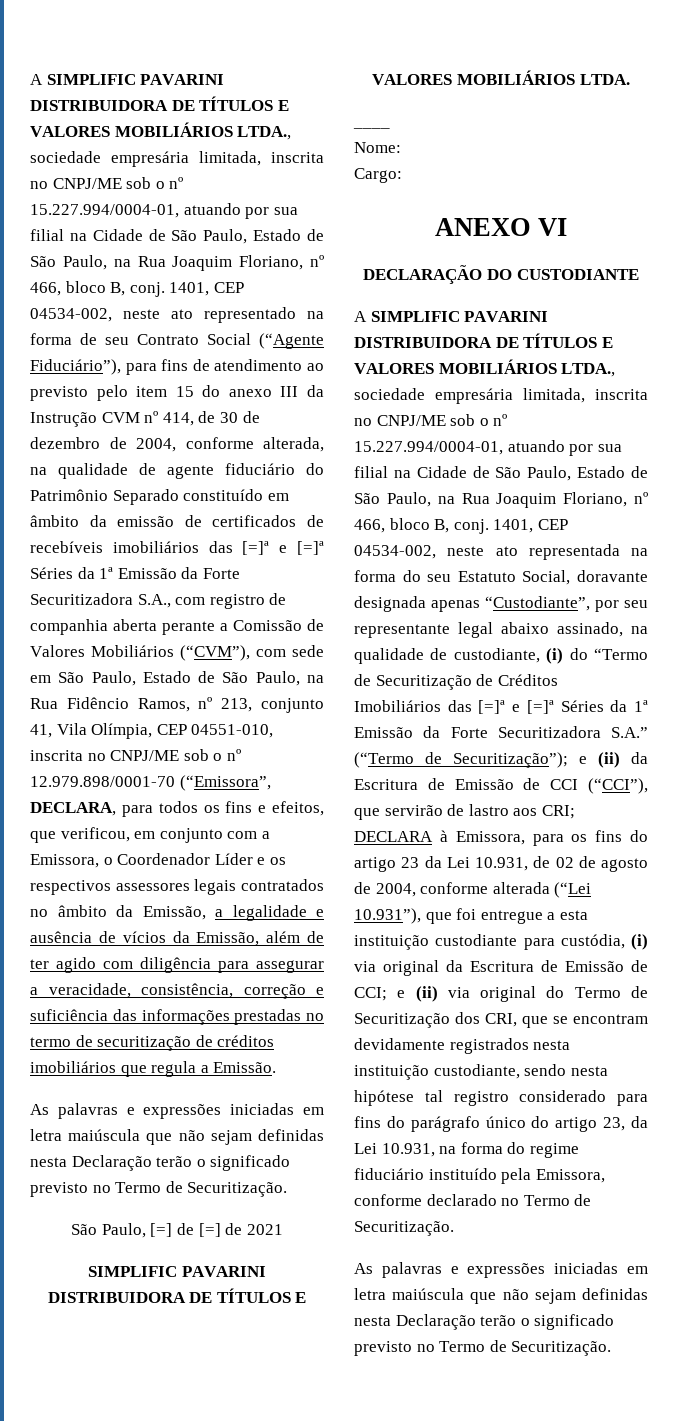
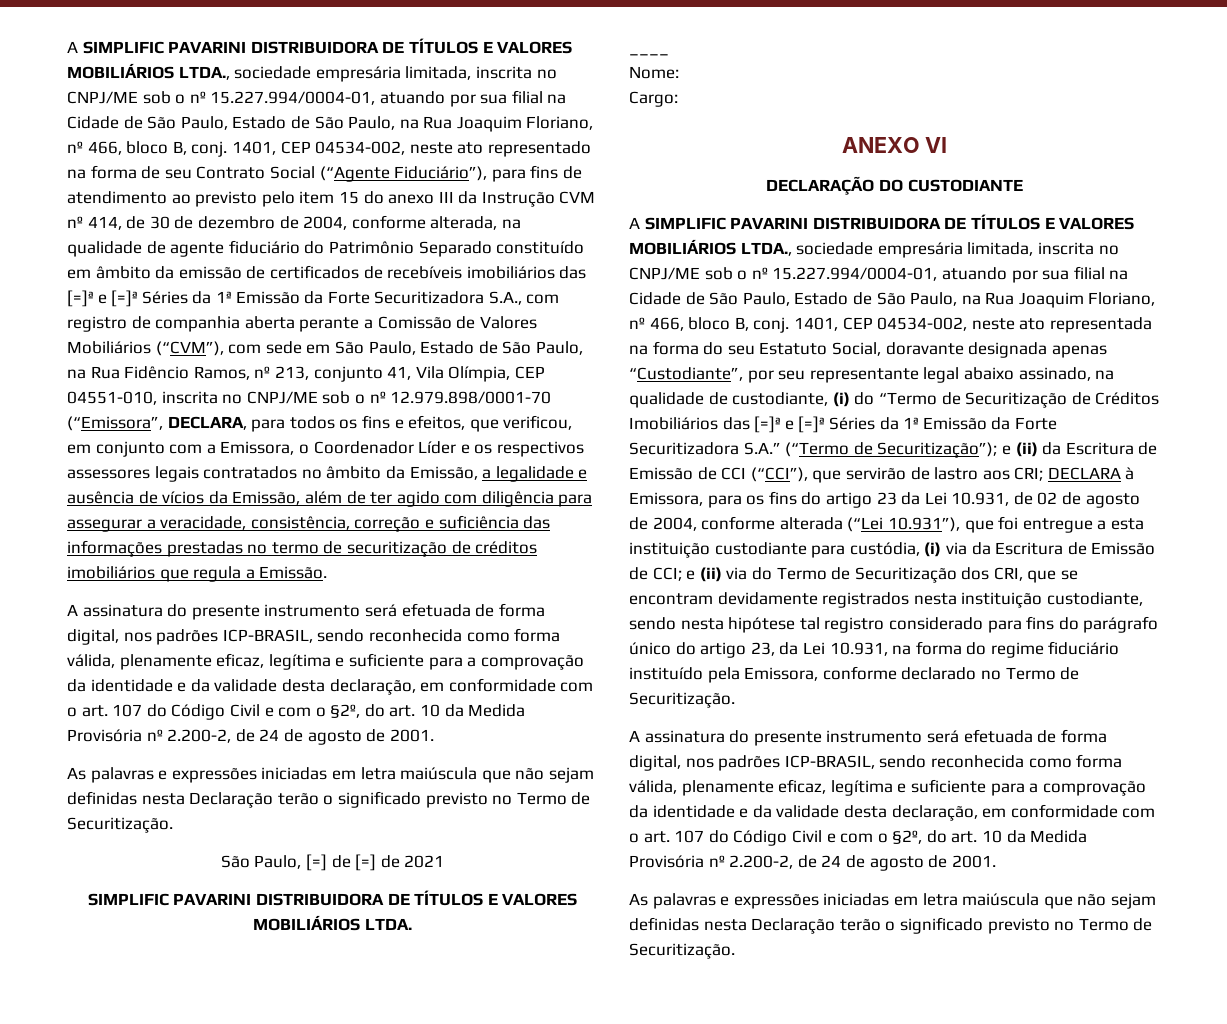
  1401, CEP 04534-002, neste ato representado na forma de seu Contrato Social (“Agente Fiduciário”), para fins de atendimento ao previsto pelo item 15 do anexo III da Instrução CVM nº 414, de 30 de dezembro de 2004, conforme alterada, na qualidade de agente fiduciário do Patrimônio Separado constituído em âmbito da emissão de certificados de recebíveis imobiliários das [=]ª e [=]ª Séries da 1ª Emissão da Forte Securitizadora S.A., com registro de companhia aberta perante a Comissão de Valores Mobiliários (“CVM”), com sede em São Paulo, Estado de São Paulo, na Rua Fidêncio Ramos, nº 213, conjunto 41, Vila Olímpia, CEP 04551-010, inscrita no CNPJ/ME sob o nº 12.979.898/0001-70 (“Emissora”, DECLARA, para todos os fins e efeitos, que verificou, em conjunto com a Emissora, o Coordenador Líder e os respectivos assessores legais contratados no âmbito da Emissão, a legalidade e ausência de vícios da Emissão, além de ter agido com diligência para assegurar a veracidade, consistência, correção e suficiência das informações prestadas no termo de securitização de créditos imobiliários que regula a Emissão.
+ A assinatura do presente instrumento será efetuada de forma digital, nos padrões ICP-BRASIL, sendo reconhecida como forma válida, plenamente eficaz, legítima e suficiente para a comprovação da identidade e da validade desta declaração, em conformidade com o art. 107 do Código Civil e com o §2º, do art. 10 da Medida Provisória nº 2.200-2, de 24 de agosto de 2001.
- DECLARA à Emissora, para os fins do artigo 23 da Lei 10.931, de 02 de agosto de 2004, conforme alterada (“Lei 10.931”), que foi entregue a esta instituição custodiante para custódia, (i) via original da Escritura de Emissão de CCI;
+ DECLARA à Emissora, para os fins do artigo 23 da Lei 10.931, de 02 de agosto de 2004, conforme alterada (“Lei 10.931”), que foi entregue a esta instituição custodiante para custódia, (i) via da Escritura de Emissão de CCI;
- e (ii) via original do Termo de Securitização dos CRI, que se encontram devidamente registrados nesta instituição custodiante, sendo nesta hipótese tal registro considerado para fins do parágrafo único do artigo 23, da Lei 10.931, na forma do regime fiduciário instituído pela Emissora, conforme declarado no Termo de Securitização.
+ e (ii) via do Termo de Securitização dos CRI, que se encontram devidamente registrados nesta instituição custodiante, sendo nesta hipótese tal registro considerado para fins do parágrafo único do artigo 23, da Lei 10.931, na forma do regime fiduciário instituído pela Emissora, conforme declarado no Termo de Securitização.
+ A assinatura do presente instrumento será efetuada de forma digital, nos padrões ICP-BRASIL, sendo reconhecida como forma válida, plenamente eficaz, legítima e suficiente para a comprovação da identidade e da validade desta declaração, em conformidade com o art. 107 do Código Civil e com o §2º, do art. 10 da Medida Provisória nº 2.200-2, de 24 de agosto de 2001.

